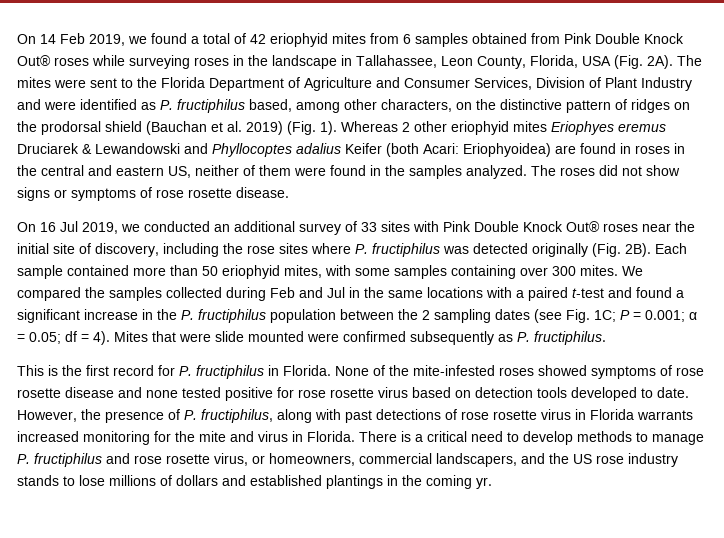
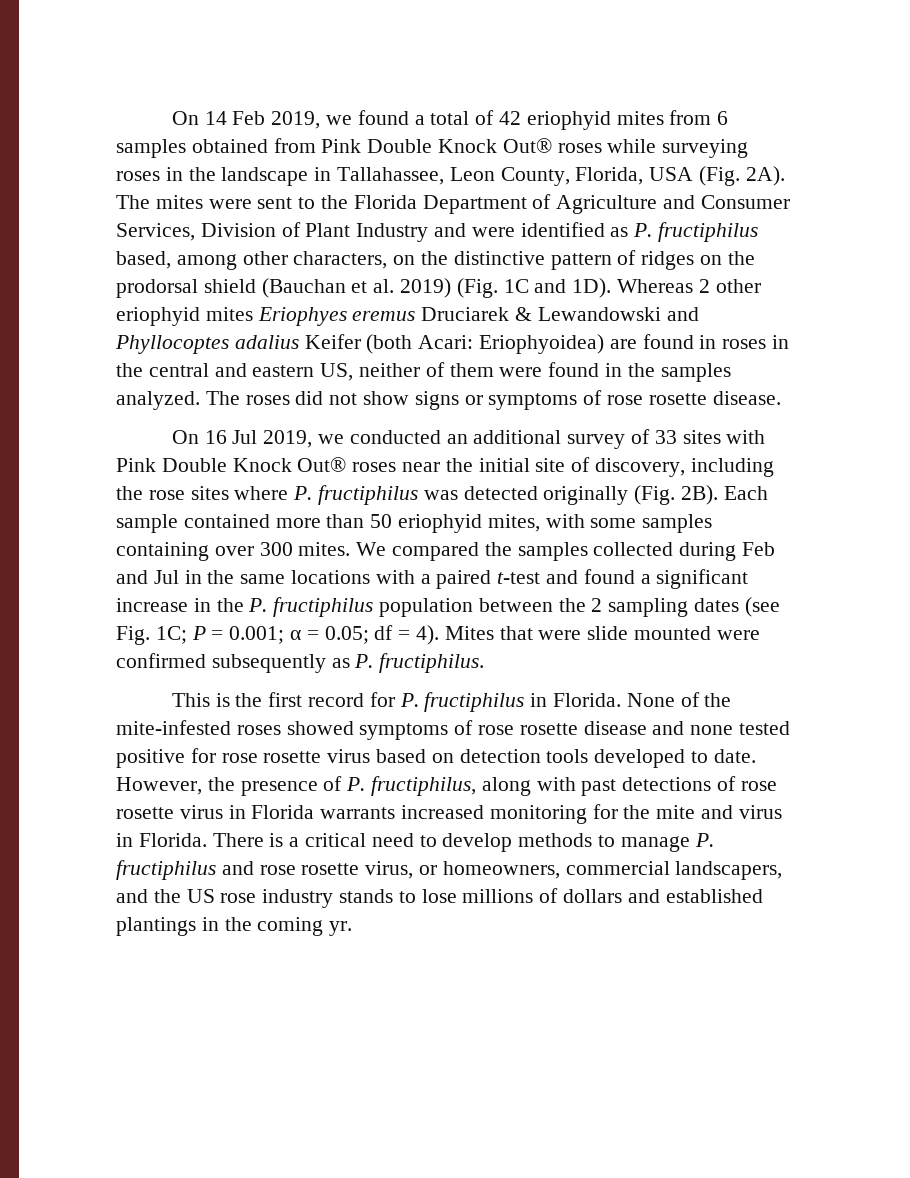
- The mites were sent to the Florida Department of Agriculture and Consumer Services, Division of Plant Industry and were identified as P. fructiphilus based, among other characters, on the distinctive pattern of ridges on the prodorsal shield (Bauchan et al. 2019) (Fig. 1).
+ The mites were sent to the Florida Department of Agriculture and Consumer Services, Division of Plant Industry and were identified as P. fructiphilus based, among other characters, on the distinctive pattern of ridges on the prodorsal shield (Bauchan et al. 2019) (Fig. 1C and 1D).

